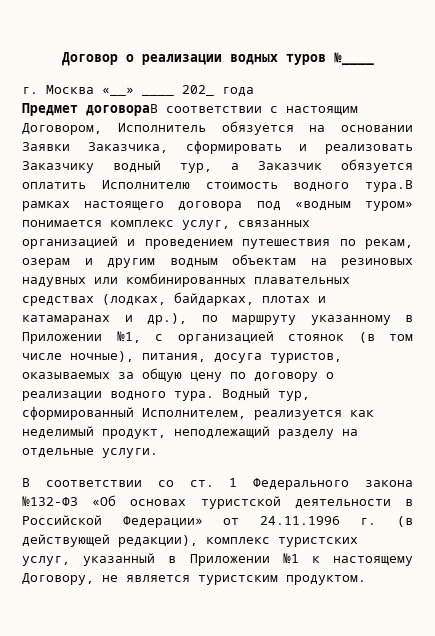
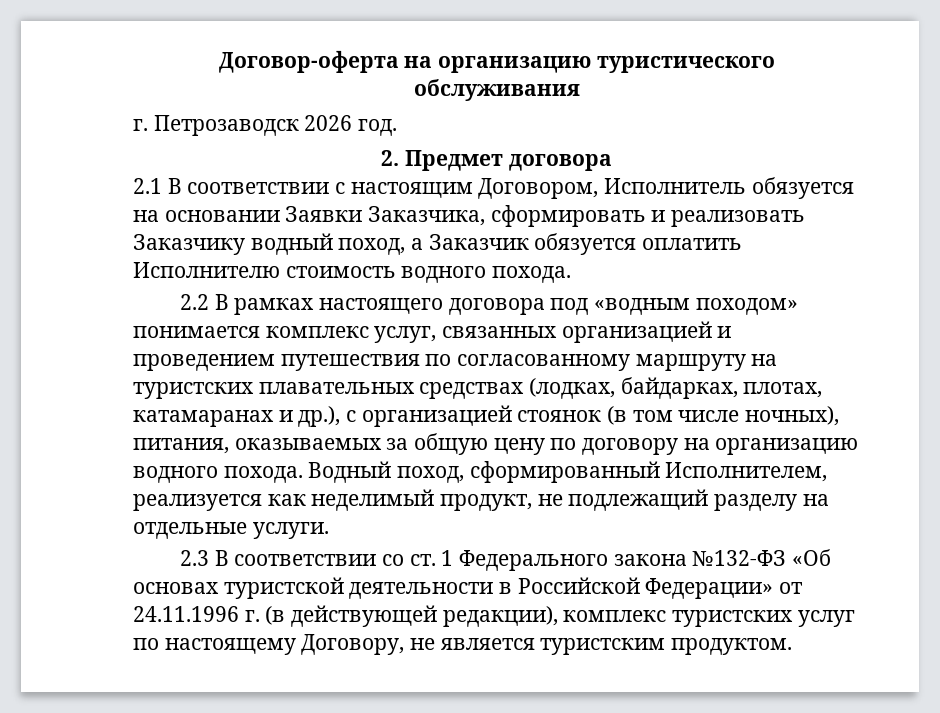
- Договор о реализации водных туров №____
- г. Москва «__» ____ 202_ года
- Предмет договораВ соответствии с настоящим Договором, Исполнитель обязуется на основании Заявки Заказчика, сформировать и реализовать Заказчику водный тур, а Заказчик обязуется оплатить Исполнителю стоимость водного тура.В рамках настоящего договора под «водным туром» понимается комплекс услуг, связанных организацией и проведением путешествия по рекам, озерам и другим водным объектам на резиновых надувных или комбинированных плавательных средствах (лодках, байдарках, плотах и катамаранах и др.), по маршруту указанному в Приложении №1, с организацией стоянок (в том числе ночные), питания, досуга туристов, оказываемых за общую цену по договору о реализации водного тура. Водный тур, сформированный Исполнителем, реализуется как неделимый продукт, неподлежащий разделу на отдельные услуги.
+ Договор-оферта на организацию туристического обслуживания
+ г. Петрозаводск 2026 год.
+ 2. Предмет договора
+ 2.1 В соответствии с настоящим Договором, Исполнитель обязуется на основании Заявки Заказчика, сформировать и реализовать Заказчику водный поход, а Заказчик обязуется оплатить Исполнителю стоимость водного похода.
+ 2.2 В рамках настоящего договора под «водным походом» понимается комплекс услуг, связанных организацией и проведением путешествия по согласованному маршруту на туристских плавательных средствах (лодках, байдарках, плотах, катамаранах и др.), с организацией стоянок (в том числе ночных), питания, оказываемых за общую цену по договору на организацию водного похода. Водный поход, сформированный Исполнителем, реализуется как неделимый продукт, не подлежащий разделу на отдельные услуги.
- В соответствии со ст. 1 Федерального закона №132-ФЗ «Об основах туристской деятельности в Российской Федерации» от 24.11.1996 г. (в действующей редакции), комплекс туристских услуг, указанный в Приложении №1 к настоящему Договору, не является туристским продуктом.
+ 2.3 В соответствии со ст. 1 Федерального закона №132-ФЗ «Об основах туристской деятельности в Российской Федерации» от 24.11.1996 г. (в действующей редакции), комплекс туристских услуг по настоящему Договору, не является туристским продуктом.

